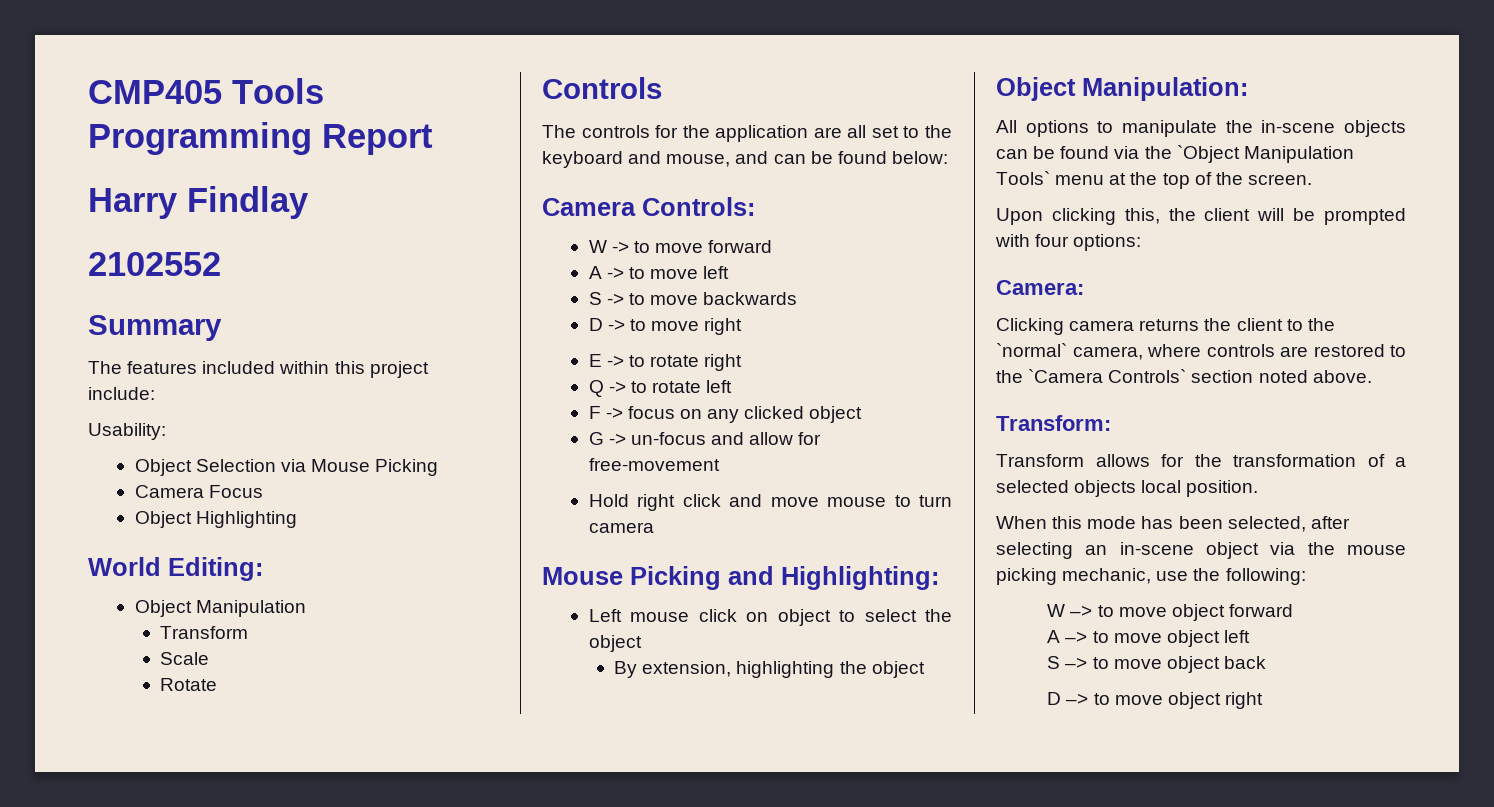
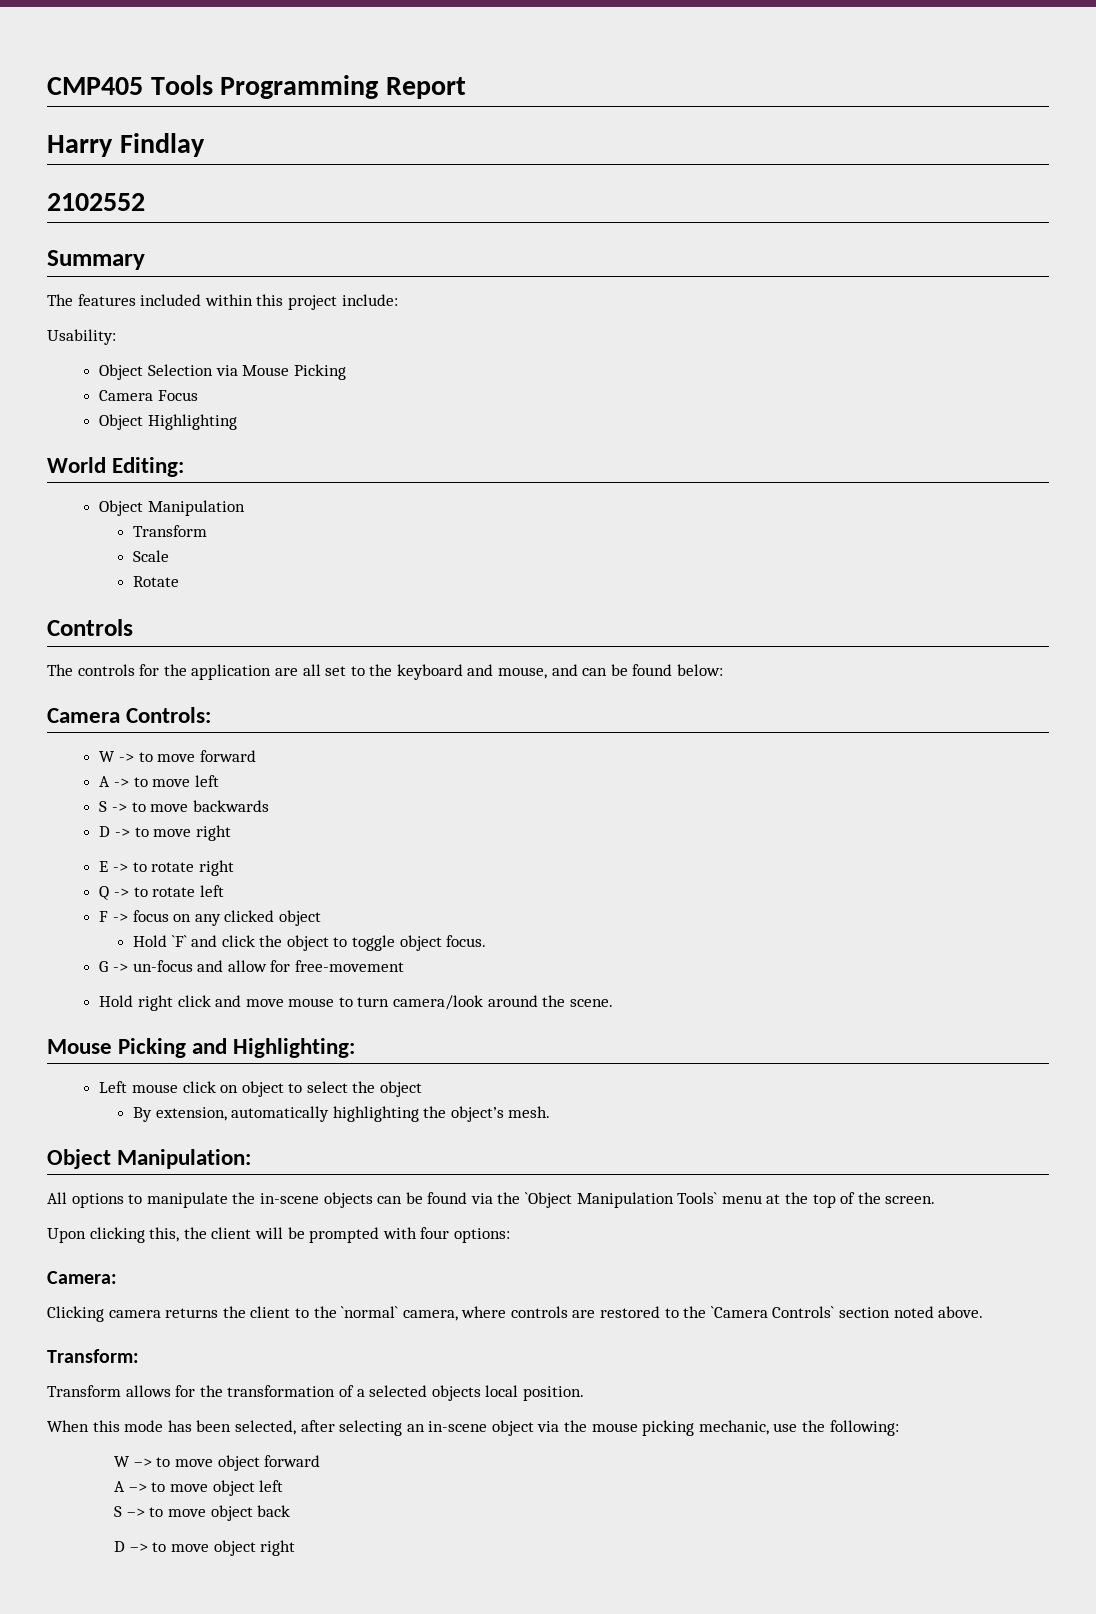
+ Hold `F` and click the object to toggle object focus.
- Hold right click and move mouse to turn camera
+ Hold right click and move mouse to turn camera/look around the scene.
- By extension, highlighting the object
+ By extension, automatically highlighting the object’s mesh.

